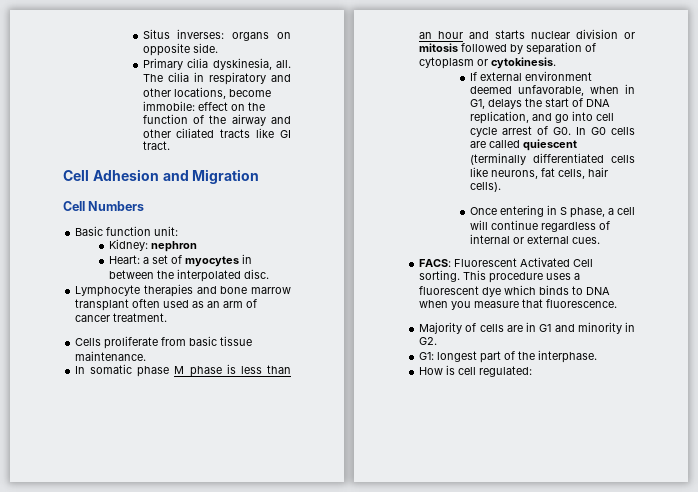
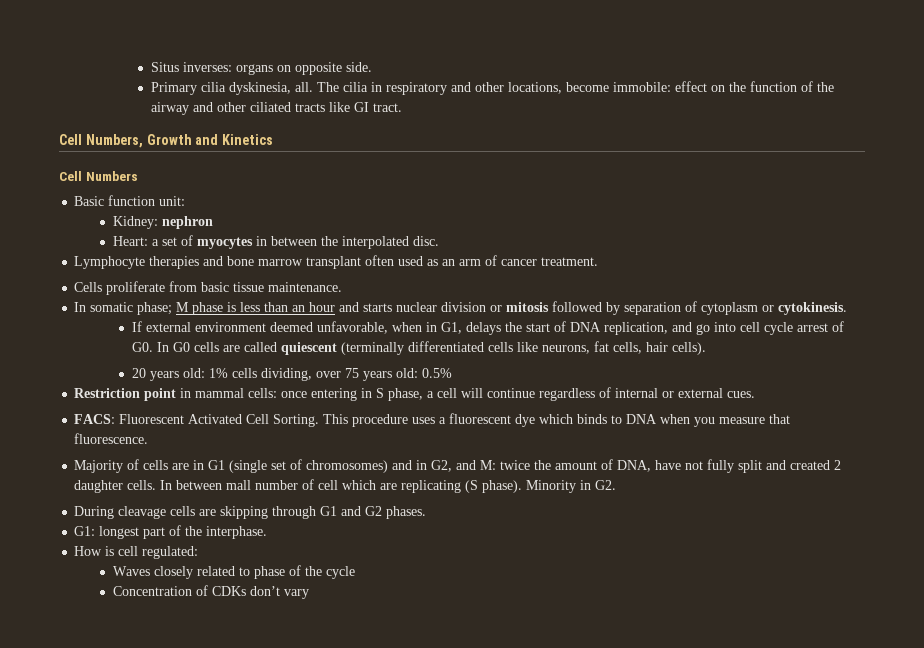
- Cell Adhesion and Migration
+ Cell Numbers, Growth and Kinetics
- In somatic phase M phase is less than an hour and starts nuclear division or mitosis followed by separation of cytoplasm or cytokinesis.
+ In somatic phase; M phase is less than an hour and starts nuclear division or mitosis followed by separation of cytoplasm or cytokinesis.
- Once entering in S phase, a cell will continue regardless of internal or external cues.
+ 20 years old: 1% cells dividing, over 75 years old: 0.5%
+ Restriction point in mammal cells: once entering in S phase, a cell will continue regardless of internal or external cues.
- FACS: Fluorescent Activated Cell sorting.
+ FACS: Fluorescent Activated Cell Sorting.
- Majority of cells are in G1 and minority in G2.
+ Majority of cells are in G1 (single set of chromosomes) and in G2, and M: twice the amount of DNA, have not fully split and created 2 daughter cells. In between mall number of cell which are replicating (S phase). Minority in G2.
+ During cleavage cells are skipping through G1 and G2 phases.
+ Waves closely related to phase of the cycle
+ Concentration of CDKs don’t vary

